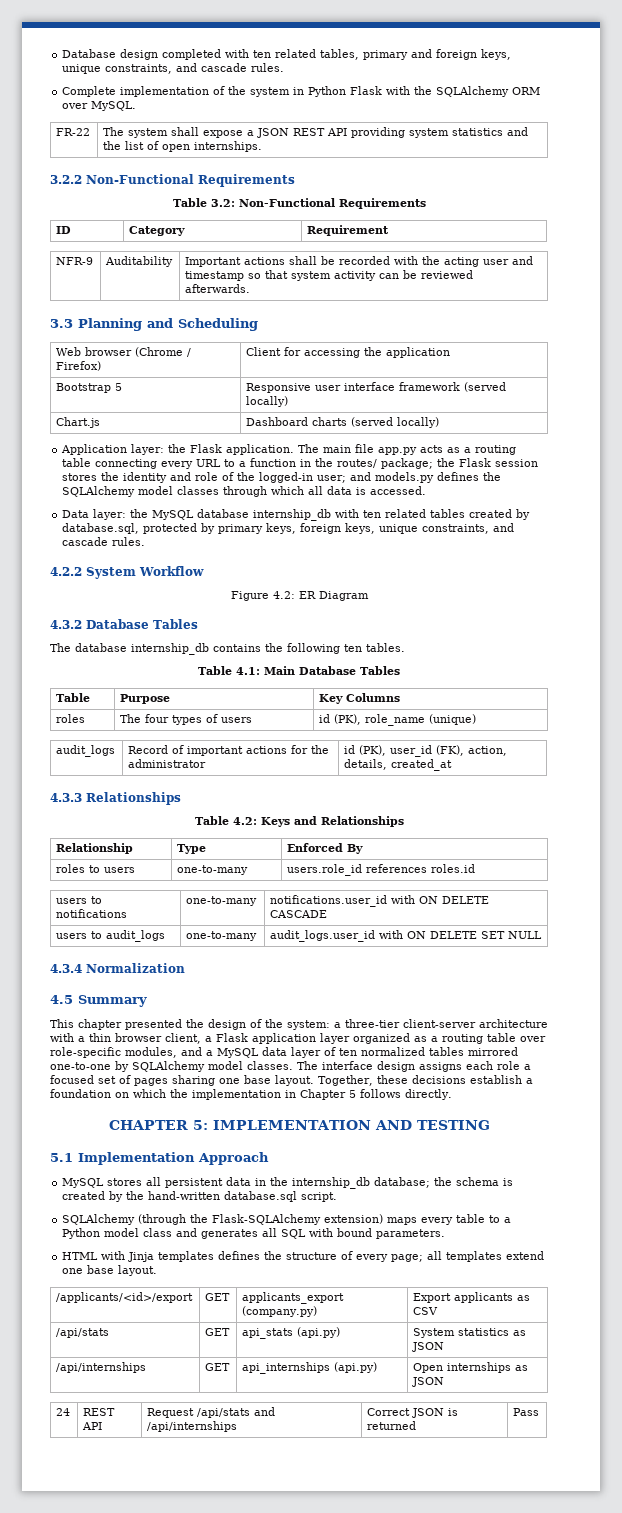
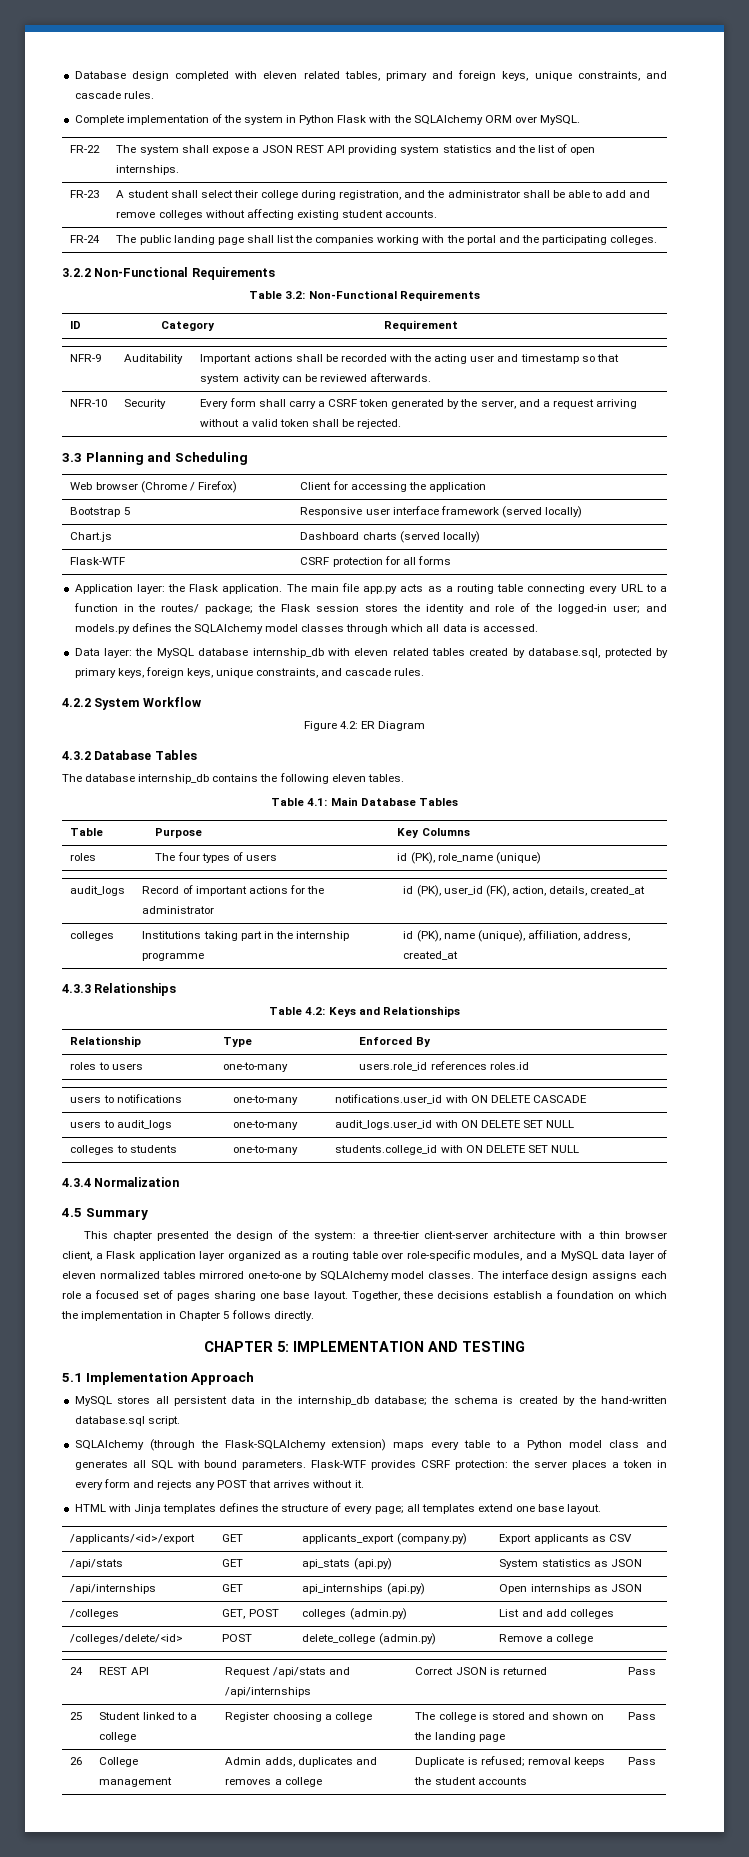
- Database design completed with ten related tables, primary and foreign keys, unique constraints, and cascade rules.
+ Database design completed with eleven related tables, primary and foreign keys, unique constraints, and cascade rules.
+ FR-23 | A student shall select their college during registration, and the administrator shall be able to add and remove colleges without affecting existing student accounts.
+ FR-24 | The public landing page shall list the companies working with the portal and the participating colleges.
+ NFR-10 | Security | Every form shall carry a CSRF token generated by the server, and a request arriving without a valid token shall be rejected.
+ Flask-WTF | CSRF protection for all forms
- Data layer: the MySQL database internship_db with ten related tables created by database.sql, protected by primary keys, foreign keys, unique constraints, and cascade rules.
+ Data layer: the MySQL database internship_db with eleven related tables created by database.sql, protected by primary keys, foreign keys, unique constraints, and cascade rules.
- The database internship_db contains the following ten tables.
+ The database internship_db contains the following eleven tables.
+ colleges | Institutions taking part in the internship programme | id (PK), name (unique), affiliation, address, created_at
+ colleges to students | one-to-many | students.college_id with ON DELETE SET NULL
- This chapter presented the design of the system: a three-tier client-server architecture with a thin browser client, a Flask application layer organized as a routing table over role-specific modules, and a MySQL data layer of ten normalized tables mirrored one-to-one by SQLAlchemy model classes.
+ This chapter presented the design of the system: a three-tier client-server architecture with a thin browser client, a Flask application layer organized as a routing table over role-specific modules, and a MySQL data layer of eleven normalized tables mirrored one-to-one by SQLAlchemy model classes.
+ Flask-WTF provides CSRF protection: the server places a token in every form and rejects any POST that arrives without it.
+ /colleges | GET, POST | colleges (admin.py) | List and add colleges
+ /colleges/delete/<id> | POST | delete_college (admin.py) | Remove a college
+ 25 | Student linked to a college | Register choosing a college | The college is stored and shown on the landing page | Pass
+ 26 | College management | Admin adds, duplicates and removes a college | Duplicate is refused; removal keeps the student accounts | Pass

